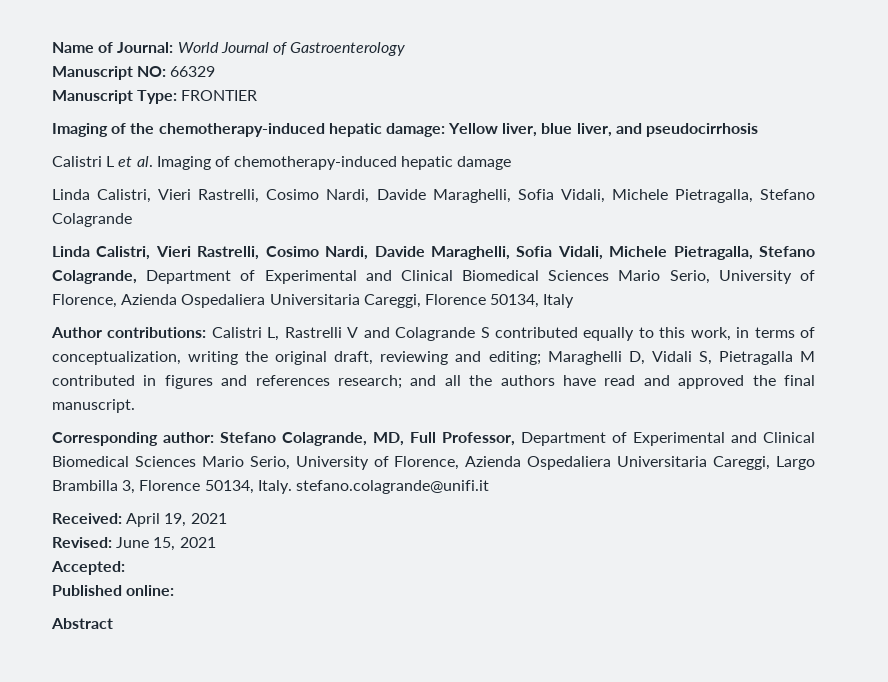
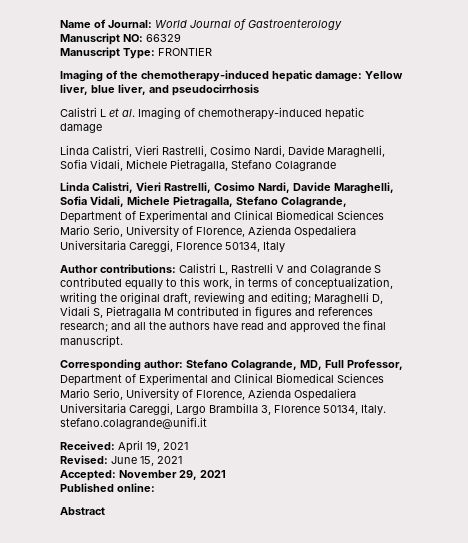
- Accepted:
+ Accepted: November 29, 2021

